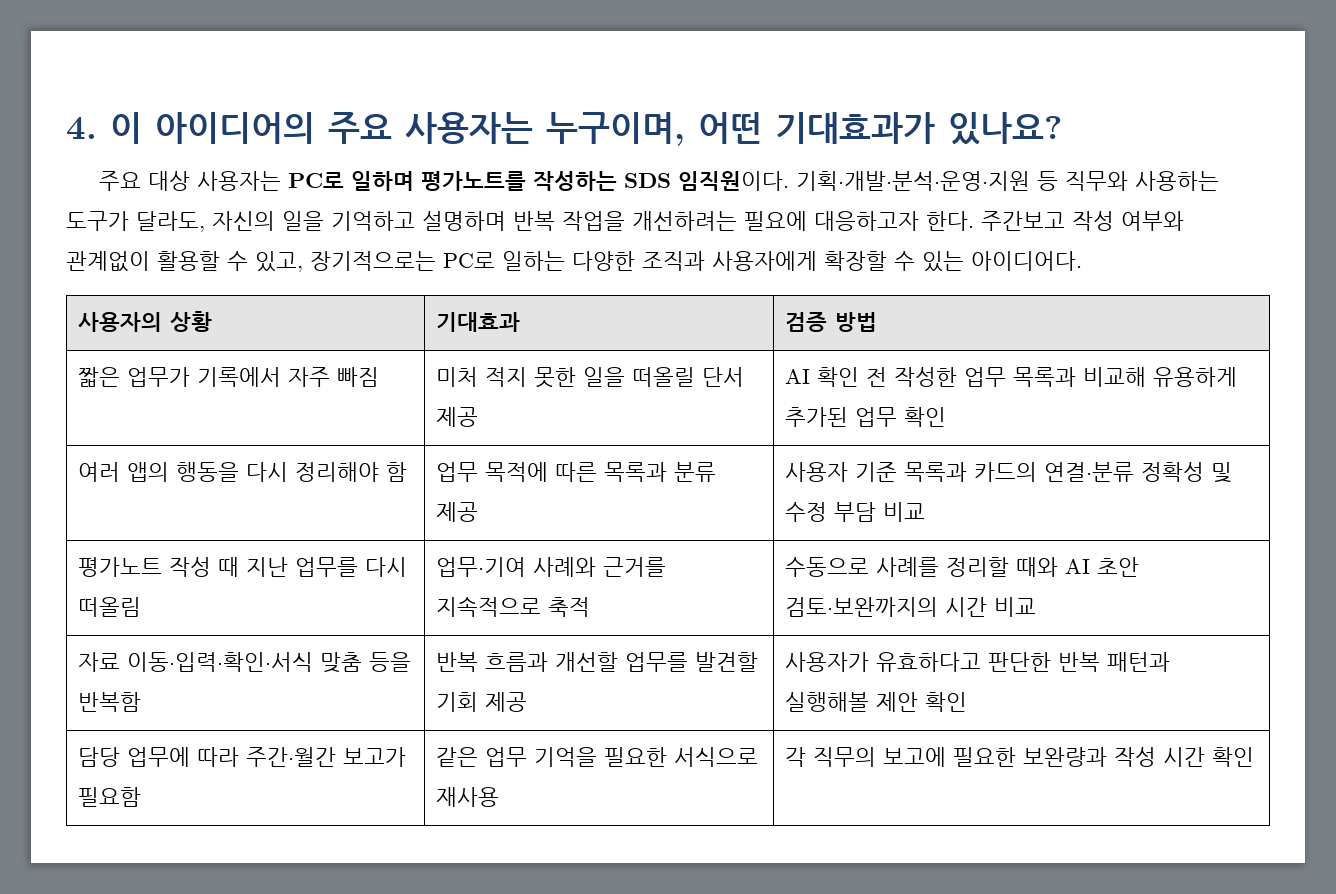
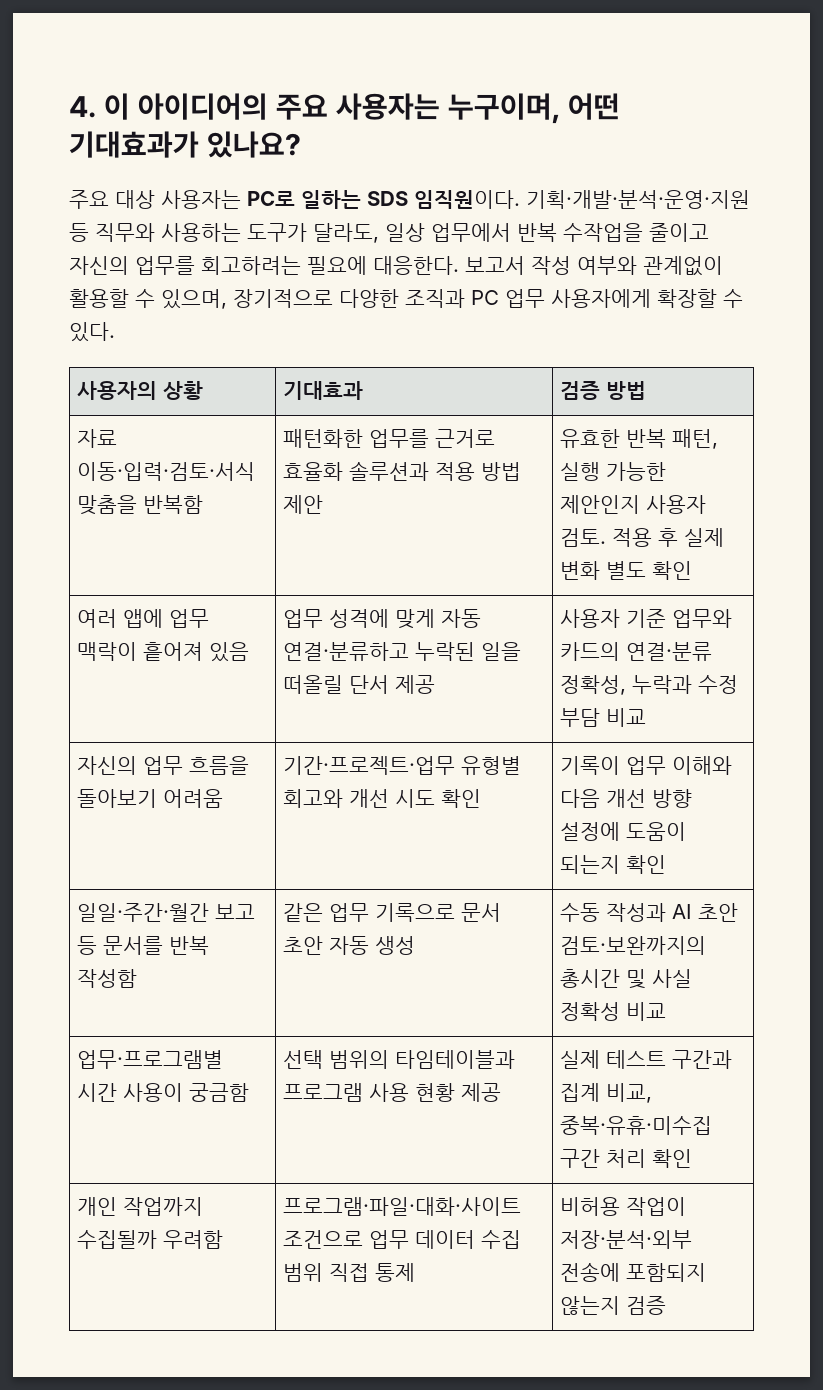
- 주요 대상 사용자는 PC로 일하며 평가노트를 작성하는 SDS 임직원이다.
+ 주요 대상 사용자는 PC로 일하는 SDS 임직원이다.
- 기획·개발·분석·운영·지원 등 직무와 사용하는 도구가 달라도, 자신의 일을 기억하고 설명하며 반복 작업을 개선하려는 필요에 대응하고자 한다. 주간보고 작성 여부와 관계없이 활용할 수 있고, 장기적으로는 PC로 일하는 다양한 조직과 사용자에게 확장할 수 있는 아이디어다.
+ 기획·개발·분석·운영·지원 등 직무와 사용하는 도구가 달라도, 일상 업무에서 반복 수작업을 줄이고 자신의 업무를 회고하려는 필요에 대응한다. 보고서 작성 여부와 관계없이 활용할 수 있으며, 장기적으로 다양한 조직과 PC 업무 사용자에게 확장할 수 있다.
- 짧은 업무가 기록에서 자주 빠짐 | 미처 적지 못한 일을 떠올릴 단서 제공 | AI 확인 전 작성한 업무 목록과 비교해 유용하게 추가된 업무 확인
- 여러 앱의 행동을 다시 정리해야 함 | 업무 목적에 따른 목록과 분류 제공 | 사용자 기준 목록과 카드의 연결·분류 정확성 및 수정 부담 비교
+ 자료 이동·입력·검토·서식 맞춤을 반복함 | 패턴화한 업무를 근거로 효율화 솔루션과 적용 방법 제안 | 유효한 반복 패턴, 실행 가능한 제안인지 사용자 검토. 적용 후 실제 변화 별도 확인
+ 여러 앱에 업무 맥락이 흩어져 있음 | 업무 성격에 맞게 자동 연결·분류하고 누락된 일을 떠올릴 단서 제공 | 사용자 기준 업무와 카드의 연결·분류 정확성, 누락과 수정 부담 비교
- 평가노트 작성 때 지난 업무를 다시 떠올림 | 업무·기여 사례와 근거를 지속적으로 축적 | 수동으로 사례를 정리할 때와 AI 초안 검토·보완까지의 시간 비교
- 자료 이동·입력·확인·서식 맞춤 등을 반복함 | 반복 흐름과 개선할 업무를 발견할 기회 제공 | 사용자가 유효하다고 판단한 반복 패턴과 실행해볼 제안 확인
- 담당 업무에 따라 주간·월간 보고가 필요함 | 같은 업무 기억을 필요한 서식으로 재사용 | 각 직무의 보고에 필요한 보완량과 작성 시간 확인
+ 자신의 업무 흐름을 돌아보기 어려움 | 기간·프로젝트·업무 유형별 회고와 개선 시도 확인 | 기록이 업무 이해와 다음 개선 방향 설정에 도움이 되는지 확인
+ 일일·주간·월간 보고 등 문서를 반복 작성함 | 같은 업무 기록으로 문서 초안 자동 생성 | 수동 작성과 AI 초안 검토·보완까지의 총시간 및 사실 정확성 비교
+ 업무·프로그램별 시간 사용이 궁금함 | 선택 범위의 타임테이블과 프로그램 사용 현황 제공 | 실제 테스트 구간과 집계 비교, 중복·유휴·미수집 구간 처리 확인
+ 개인 작업까지 수집될까 우려함 | 프로그램·파일·대화·사이트 조건으로 업무 데이터 수집 범위 직접 통제 | 비허용 작업이 저장·분석·외부 전송에 포함되지 않는지 검증

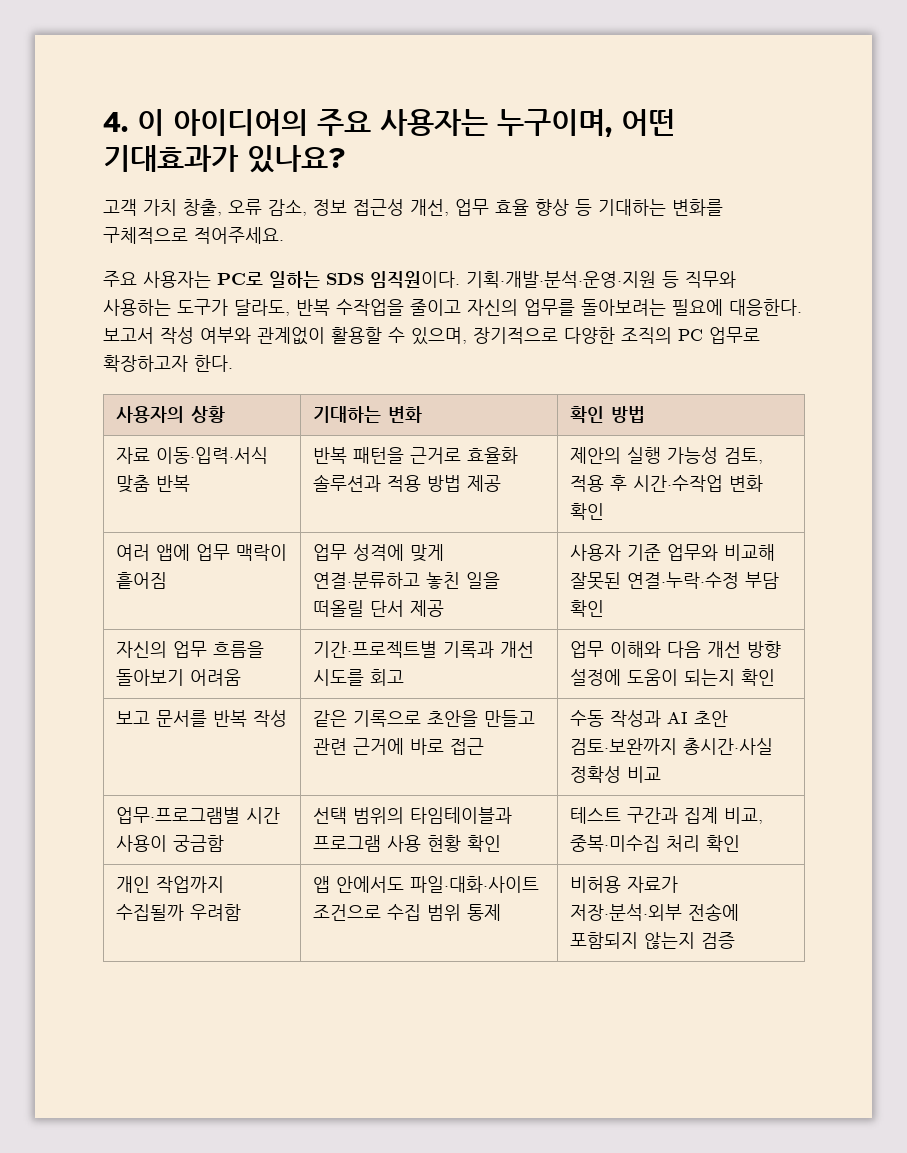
- 주요 대상 사용자는 PC로 일하는 SDS 임직원이다.
+ 고객 가치 창출, 오류 감소, 정보 접근성 개선, 업무 효율 향상 등 기대하는 변화를 구체적으로 적어주세요.
+ 주요 사용자는 PC로 일하는 SDS 임직원이다.
- 기획·개발·분석·운영·지원 등 직무와 사용하는 도구가 달라도, 일상 업무에서 반복 수작업을 줄이고 자신의 업무를 회고하려는 필요에 대응한다.
+ 기획·개발·분석·운영·지원 등 직무와 사용하는 도구가 달라도, 반복 수작업을 줄이고 자신의 업무를 돌아보려는 필요에 대응한다.
- 보고서 작성 여부와 관계없이 활용할 수 있으며, 장기적으로 다양한 조직과 PC 업무 사용자에게 확장할 수 있다.
+ 보고서 작성 여부와 관계없이 활용할 수 있으며, 장기적으로 다양한 조직의 PC 업무로 확장하고자 한다.
- 사용자의 상황 | 기대효과 | 검증 방법
+ 사용자의 상황 | 기대하는 변화 | 확인 방법
- 자료 이동·입력·검토·서식 맞춤을 반복함 | 패턴화한 업무를 근거로 효율화 솔루션과 적용 방법 제안 | 유효한 반복 패턴, 실행 가능한 제안인지 사용자 검토. 적용 후 실제 변화 별도 확인
+ 자료 이동·입력·서식 맞춤 반복 | 반복 패턴을 근거로 효율화 솔루션과 적용 방법 제공 | 제안의 실행 가능성 검토, 적용 후 시간·수작업 변화 확인
- 여러 앱에 업무 맥락이 흩어져 있음 | 업무 성격에 맞게 자동 연결·분류하고 누락된 일을 떠올릴 단서 제공 | 사용자 기준 업무와 카드의 연결·분류 정확성, 누락과 수정 부담 비교
+ 여러 앱에 업무 맥락이 흩어짐 | 업무 성격에 맞게 연결·분류하고 놓친 일을 떠올릴 단서 제공 | 사용자 기준 업무와 비교해 잘못된 연결·누락·수정 부담 확인
- 자신의 업무 흐름을 돌아보기 어려움 | 기간·프로젝트·업무 유형별 회고와 개선 시도 확인 | 기록이 업무 이해와 다음 개선 방향 설정에 도움이 되는지 확인
+ 자신의 업무 흐름을 돌아보기 어려움 | 기간·프로젝트별 기록과 개선 시도를 회고 | 업무 이해와 다음 개선 방향 설정에 도움이 되는지 확인
- 일일·주간·월간 보고 등 문서를 반복 작성함 | 같은 업무 기록으로 문서 초안 자동 생성 | 수동 작성과 AI 초안 검토·보완까지의 총시간 및 사실 정확성 비교
+ 보고 문서를 반복 작성 | 같은 기록으로 초안을 만들고 관련 근거에 바로 접근 | 수동 작성과 AI 초안 검토·보완까지 총시간·사실 정확성 비교
- 업무·프로그램별 시간 사용이 궁금함 | 선택 범위의 타임테이블과 프로그램 사용 현황 제공 | 실제 테스트 구간과 집계 비교, 중복·유휴·미수집 구간 처리 확인
+ 업무·프로그램별 시간 사용이 궁금함 | 선택 범위의 타임테이블과 프로그램 사용 현황 확인 | 테스트 구간과 집계 비교, 중복·미수집 처리 확인
- 개인 작업까지 수집될까 우려함 | 프로그램·파일·대화·사이트 조건으로 업무 데이터 수집 범위 직접 통제 | 비허용 작업이 저장·분석·외부 전송에 포함되지 않는지 검증
+ 개인 작업까지 수집될까 우려함 | 앱 안에서도 파일·대화·사이트 조건으로 수집 범위 통제 | 비허용 자료가 저장·분석·외부 전송에 포함되지 않는지 검증

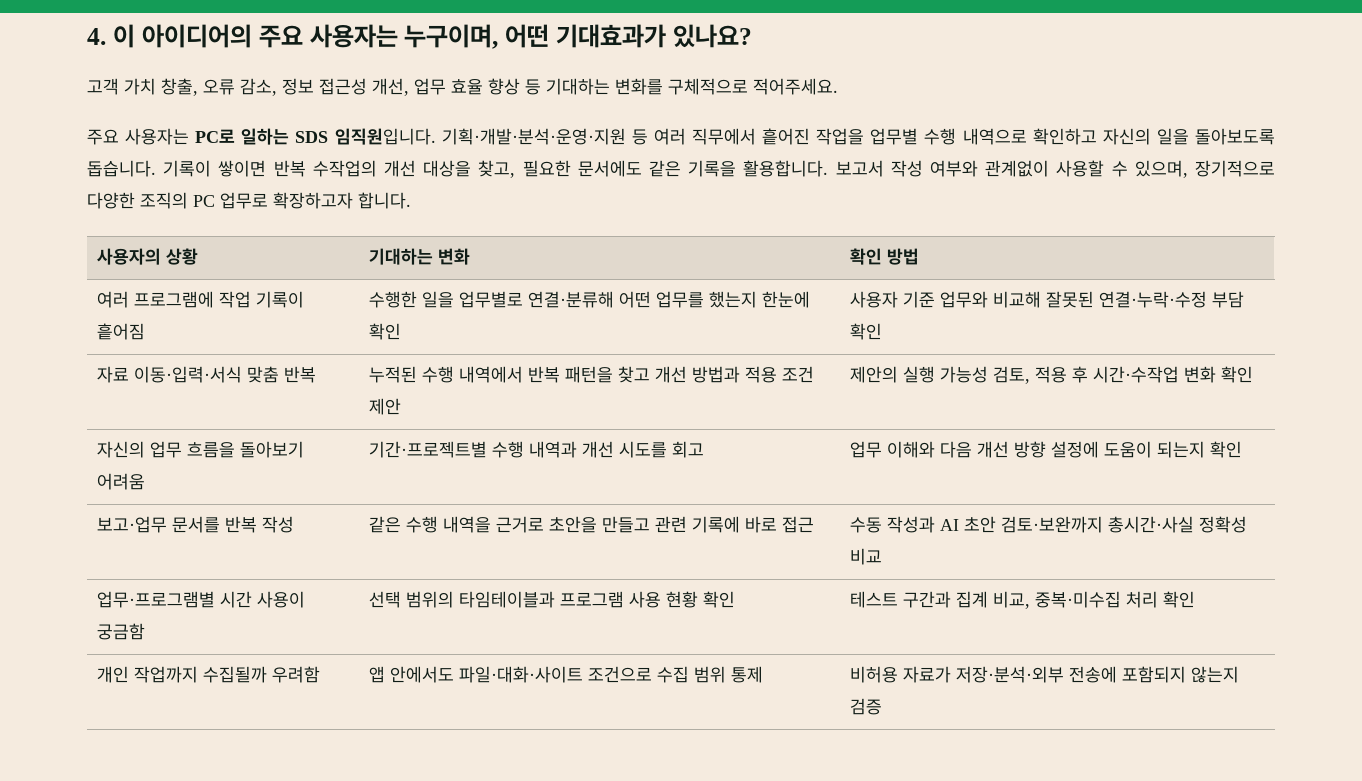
- 주요 사용자는 PC로 일하는 SDS 임직원이다.
+ 주요 사용자는 PC로 일하는 SDS 임직원입니다.
- 기획·개발·분석·운영·지원 등 직무와 사용하는 도구가 달라도, 반복 수작업을 줄이고 자신의 업무를 돌아보려는 필요에 대응한다.
+ 기획·개발·분석·운영·지원 등 여러 직무에서 흩어진 작업을 업무별 수행 내역으로 확인하고 자신의 일을 돌아보도록 돕습니다. 기록이 쌓이면 반복 수작업의 개선 대상을 찾고, 필요한 문서에도 같은 기록을 활용합니다.
- 보고서 작성 여부와 관계없이 활용할 수 있으며, 장기적으로 다양한 조직의 PC 업무로 확장하고자 한다.
+ 보고서 작성 여부와 관계없이 사용할 수 있으며, 장기적으로 다양한 조직의 PC 업무로 확장하고자 합니다.
- 자료 이동·입력·서식 맞춤 반복 | 반복 패턴을 근거로 효율화 솔루션과 적용 방법 제공 | 제안의 실행 가능성 검토, 적용 후 시간·수작업 변화 확인
+ 여러 프로그램에 작업 기록이 흩어짐 | 수행한 일을 업무별로 연결·분류해 어떤 업무를 했는지 한눈에 확인 | 사용자 기준 업무와 비교해 잘못된 연결·누락·수정 부담 확인
+ 자료 이동·입력·서식 맞춤 반복 | 누적된 수행 내역에서 반복 패턴을 찾고 개선 방법과 적용 조건 제안 | 제안의 실행 가능성 검토, 적용 후 시간·수작업 변화 확인
- 여러 앱에 업무 맥락이 흩어짐 | 업무 성격에 맞게 연결·분류하고 놓친 일을 떠올릴 단서 제공 | 사용자 기준 업무와 비교해 잘못된 연결·누락·수정 부담 확인
- 자신의 업무 흐름을 돌아보기 어려움 | 기간·프로젝트별 기록과 개선 시도를 회고 | 업무 이해와 다음 개선 방향 설정에 도움이 되는지 확인
+ 자신의 업무 흐름을 돌아보기 어려움 | 기간·프로젝트별 수행 내역과 개선 시도를 회고 | 업무 이해와 다음 개선 방향 설정에 도움이 되는지 확인
- 보고 문서를 반복 작성 | 같은 기록으로 초안을 만들고 관련 근거에 바로 접근 | 수동 작성과 AI 초안 검토·보완까지 총시간·사실 정확성 비교
+ 보고·업무 문서를 반복 작성 | 같은 수행 내역을 근거로 초안을 만들고 관련 기록에 바로 접근 | 수동 작성과 AI 초안 검토·보완까지 총시간·사실 정확성 비교

